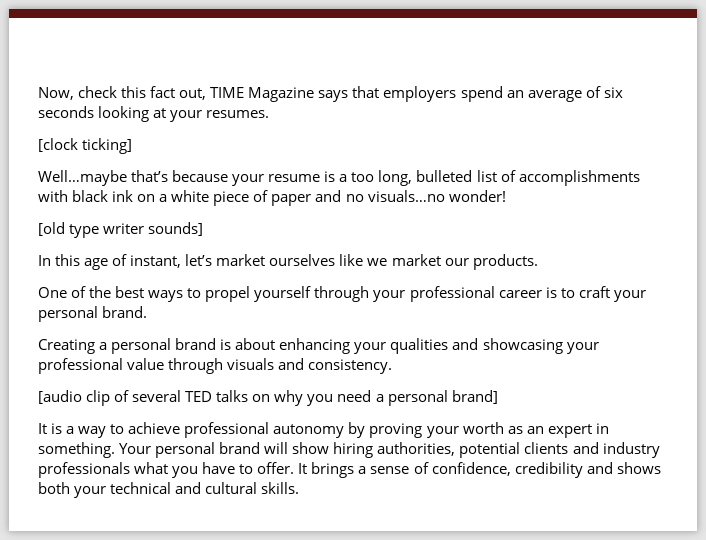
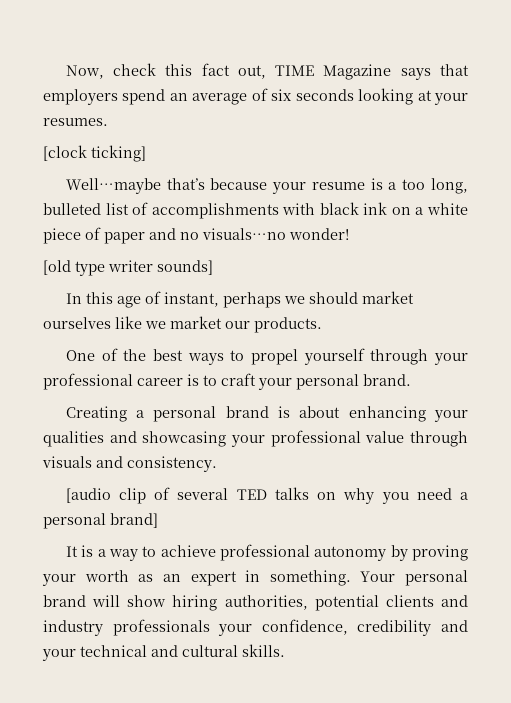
- In this age of instant, let’s market ourselves like we market our products.
+ In this age of instant, perhaps we should market ourselves like we market our products.
- Your personal brand will show hiring authorities, potential clients and industry professionals what you have to offer. It brings a sense of confidence, credibility and shows both your technical and cultural skills.
+ Your personal brand will show hiring authorities, potential clients and industry professionals your confidence, credibility and your technical and cultural skills.

